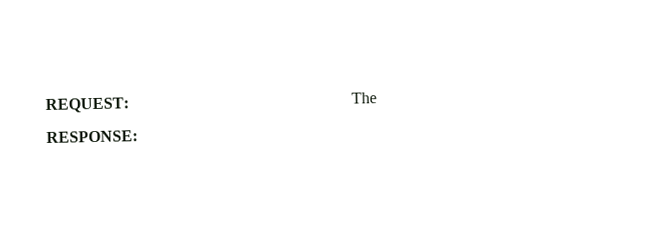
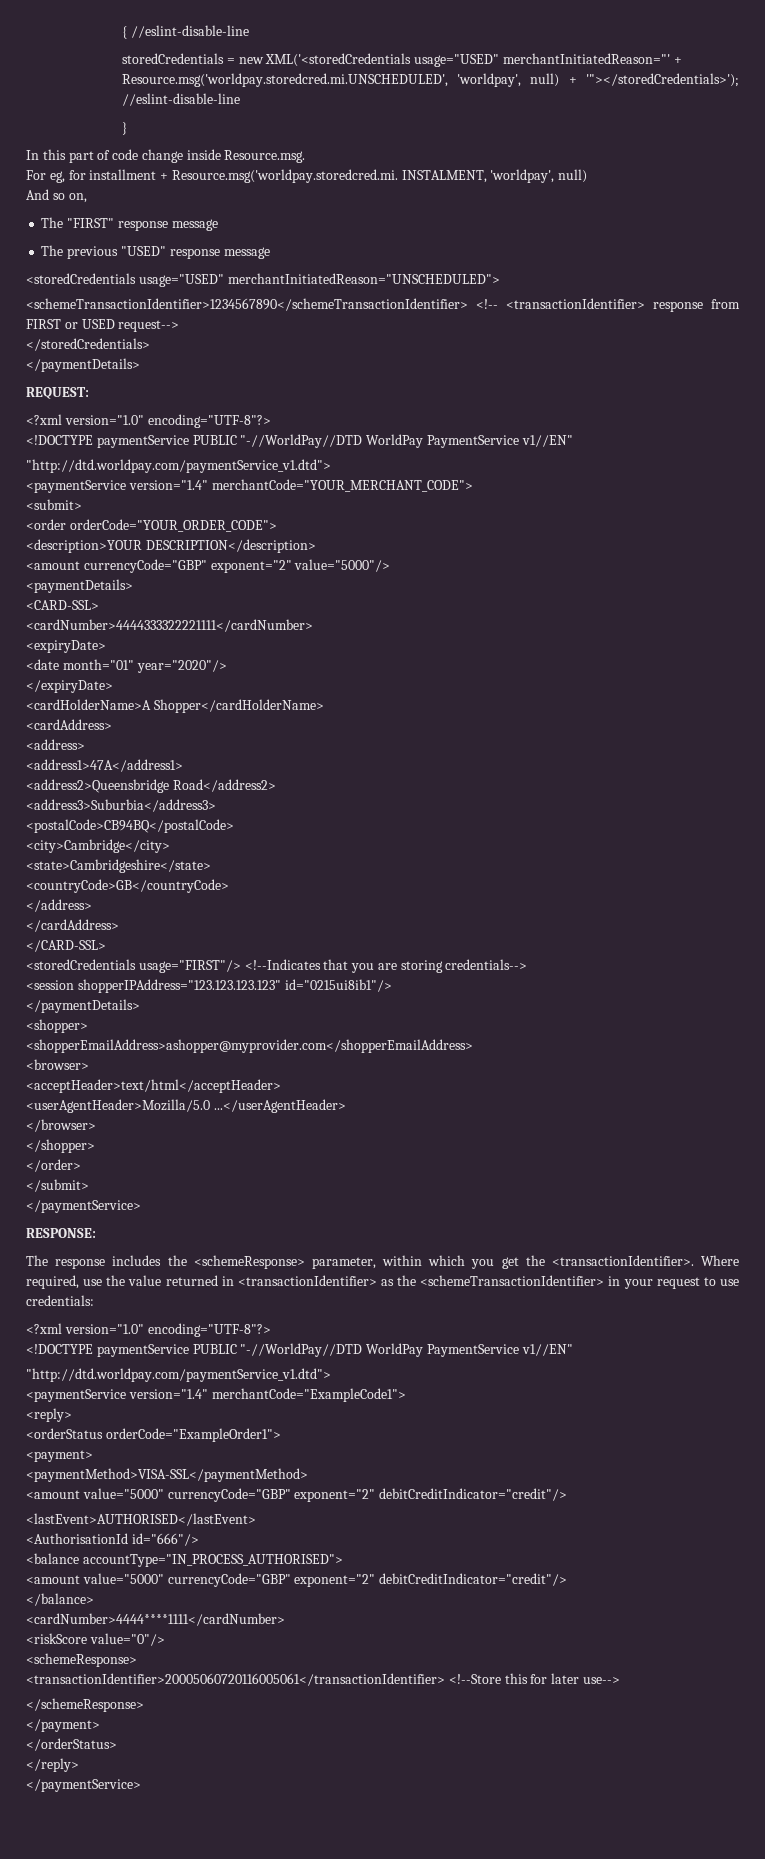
+ { //eslint-disable-line
+ storedCredentials = new XML('<storedCredentials usage="USED" merchantInitiatedReason="' + Resource.msg('worldpay.storedcred.mi.UNSCHEDULED', 'worldpay', null) + '"></storedCredentials>'); //eslint-disable-line
+ }
+ In this part of code change inside Resource.msg.
+ For eg, for installment + Resource.msg('worldpay.storedcred.mi. INSTALMENT, 'worldpay', null)
+ And so on,
+ The "FIRST" response message
+ The previous "USED" response message
+ <storedCredentials usage="USED" merchantInitiatedReason="UNSCHEDULED">
+ <schemeTransactionIdentifier>1234567890</schemeTransactionIdentifier> <!-- <transactionIdentifier> response from FIRST or USED request-->
+ </storedCredentials>
+ </paymentDetails>
  REQUEST:
+ <?xml version="1.0" encoding="UTF-8"?>
+ <!DOCTYPE paymentService PUBLIC "-//WorldPay//DTD WorldPay PaymentService v1//EN"
+ "http://dtd.worldpay.com/paymentService_v1.dtd">
+ <paymentService version="1.4" merchantCode="YOUR_MERCHANT_CODE">
+ <submit>
+ <order orderCode="YOUR_ORDER_CODE">
+ <description>YOUR DESCRIPTION</description>
+ <amount currencyCode="GBP" exponent="2" value="5000"/>
+ <paymentDetails>
+ <CARD-SSL>
+ <cardNumber>4444333322221111</cardNumber>
+ <expiryDate>
+ <date month="01" year="2020"/>
+ </expiryDate>
+ <cardHolderName>A Shopper</cardHolderName>
+ <cardAddress>
+ <address>
+ <address1>47A</address1>
+ <address2>Queensbridge Road</address2>
+ <address3>Suburbia</address3>
+ <postalCode>CB94BQ</postalCode>
+ <city>Cambridge</city>
+ <state>Cambridgeshire</state>
+ <countryCode>GB</countryCode>
+ </address>
+ </cardAddress>
+ </CARD-SSL>
+ <storedCredentials usage="FIRST"/> <!--Indicates that you are storing credentials-->
+ <session shopperIPAddress="123.123.123.123" id="0215ui8ib1"/>
+ </paymentDetails>
+ <shopper>
+ <shopperEmailAddress>ashopper@myprovider.com</shopperEmailAddress>
+ <browser>
+ <acceptHeader>text/html</acceptHeader>
+ <userAgentHeader>Mozilla/5.0 ...</userAgentHeader>
+ </browser>
+ </shopper>
+ </order>
+ </submit>
+ </paymentService>
  RESPONSE:
- The
+ The response includes the <schemeResponse> parameter, within which you get the <transactionIdentifier>. Where required, use the value returned in <transactionIdentifier> as the <schemeTransactionIdentifier> in your request to use credentials:
+ <?xml version="1.0" encoding="UTF-8"?>
+ <!DOCTYPE paymentService PUBLIC "-//WorldPay//DTD WorldPay PaymentService v1//EN"
+ "http://dtd.worldpay.com/paymentService_v1.dtd">
+ <paymentService version="1.4" merchantCode="ExampleCode1">
+ <reply>
+ <orderStatus orderCode="ExampleOrder1">
+ <payment>
+ <paymentMethod>VISA-SSL</paymentMethod>
+ <amount value="5000" currencyCode="GBP" exponent="2" debitCreditIndicator="credit"/>
+ <lastEvent>AUTHORISED</lastEvent>
+ <AuthorisationId id="666"/>
+ <balance accountType="IN_PROCESS_AUTHORISED">
+ <amount value="5000" currencyCode="GBP" exponent="2" debitCreditIndicator="credit"/>
+ </balance>
+ <cardNumber>4444****1111</cardNumber>
+ <riskScore value="0"/>
+ <schemeResponse>
+ <transactionIdentifier>20005060720116005061</transactionIdentifier> <!--Store this for later use-->
+ </schemeResponse>
+ </payment>
+ </orderStatus>
+ </reply>
+ </paymentService>

